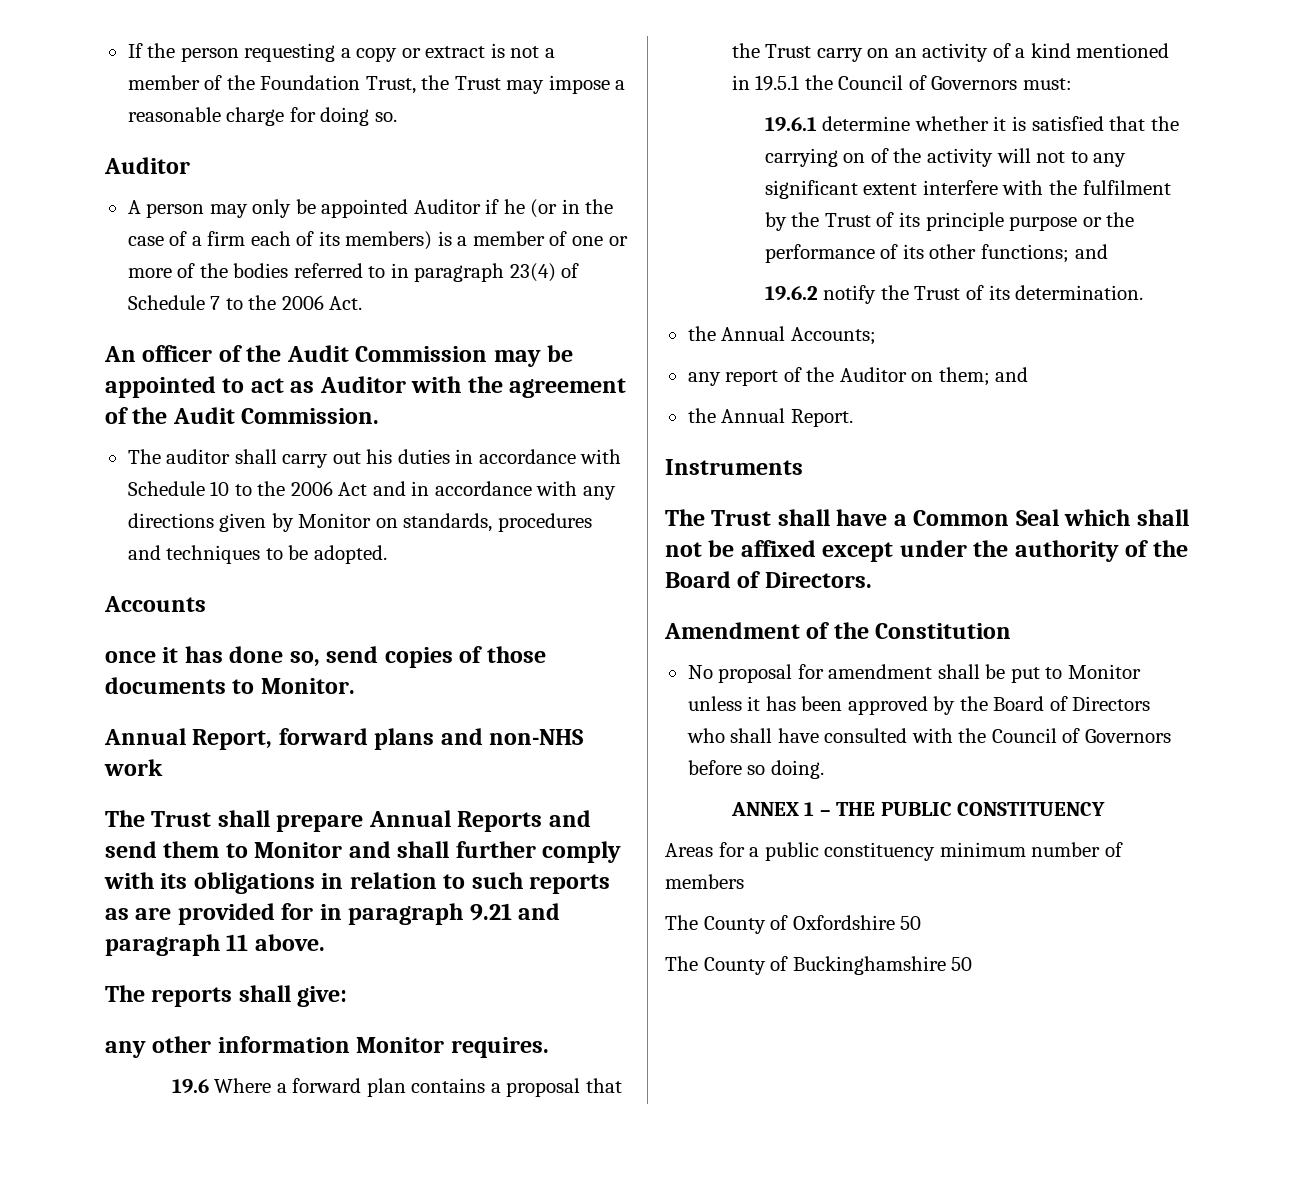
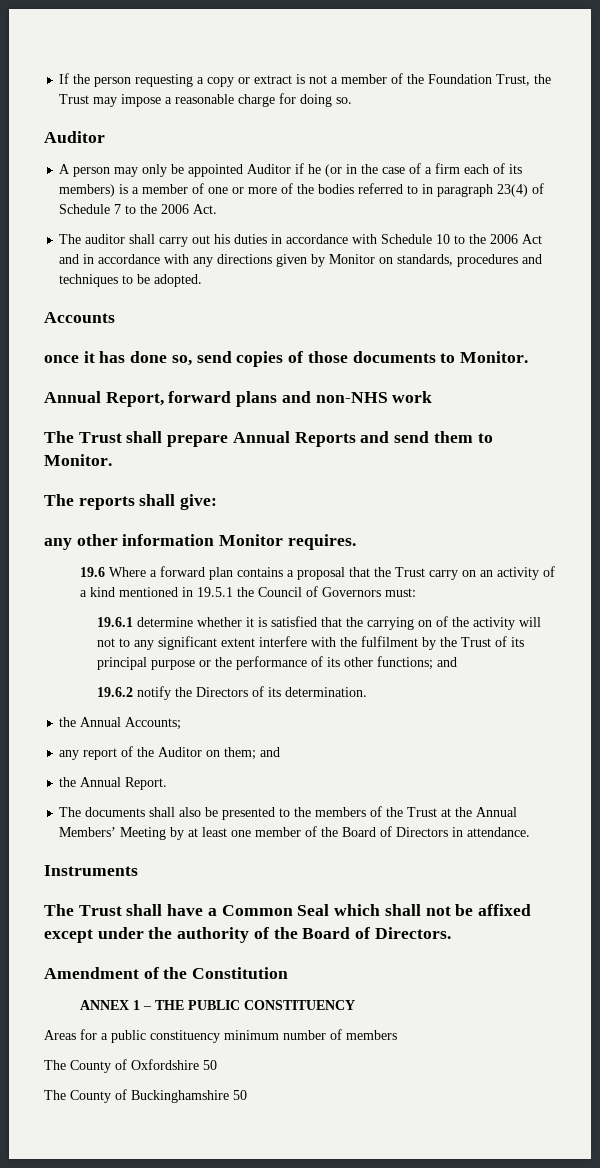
- An officer of the Audit Commission may be appointed to act as Auditor with the agreement of the Audit Commission.
- The Trust shall prepare Annual Reports and send them to Monitor and shall further comply with its obligations in relation to such reports as are provided for in paragraph 9.21 and paragraph 11 above.
+ The Trust shall prepare Annual Reports and send them to Monitor.
- 19.6.1 determine whether it is satisfied that the carrying on of the activity will not to any significant extent interfere with the fulfilment by the Trust of its principle purpose or the performance of its other functions; and
+ 19.6.1 determine whether it is satisfied that the carrying on of the activity will not to any significant extent interfere with the fulfilment by the Trust of its principal purpose or the performance of its other functions; and
- 19.6.2 notify the Trust of its determination.
+ 19.6.2 notify the Directors of its determination.
+ The documents shall also be presented to the members of the Trust at the Annual Members’ Meeting by at least one member of the Board of Directors in attendance.
- No proposal for amendment shall be put to Monitor unless it has been approved by the Board of Directors who shall have consulted with the Council of Governors before so doing.

